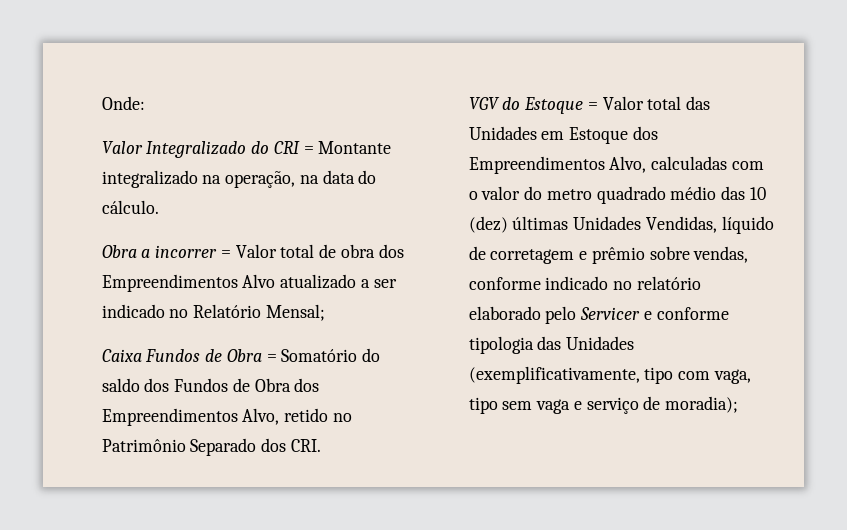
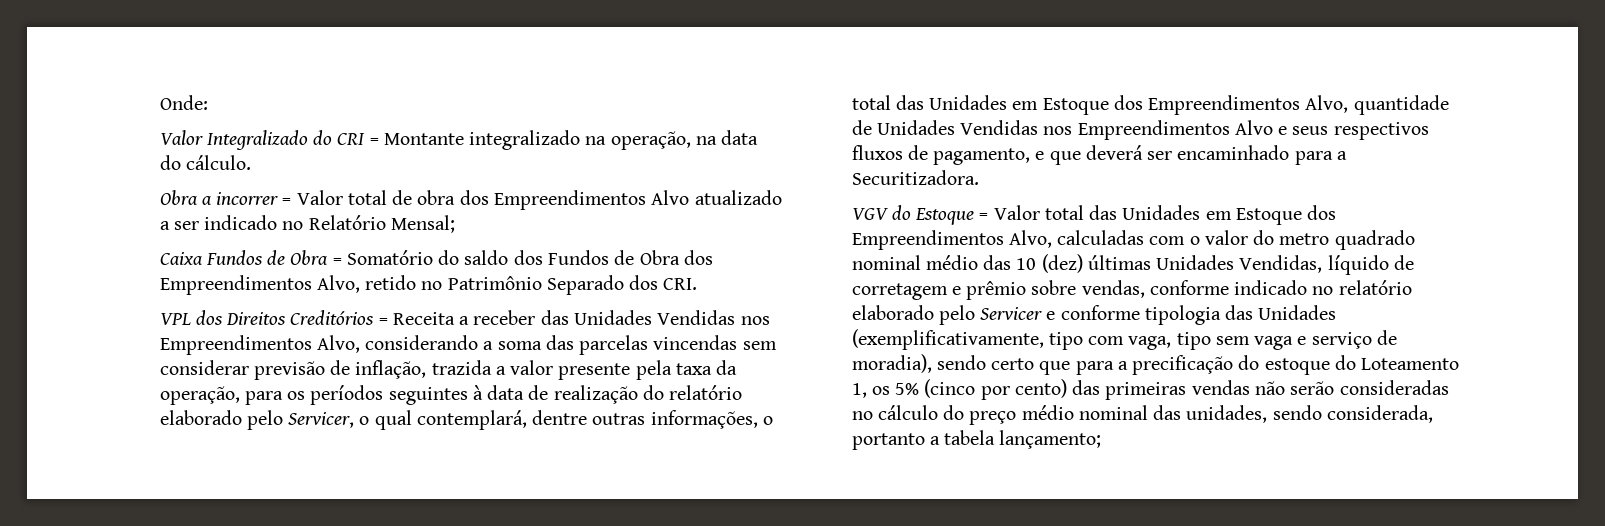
+ VPL dos Direitos Creditórios = Receita a receber das Unidades Vendidas nos Empreendimentos Alvo, considerando a soma das parcelas vincendas sem considerar previsão de inflação, trazida a valor presente pela taxa da operação, para os períodos seguintes à data de realização do relatório elaborado pelo Servicer, o qual contemplará, dentre outras informações, o total das Unidades em Estoque dos Empreendimentos Alvo, quantidade de Unidades Vendidas nos Empreendimentos Alvo e seus respectivos fluxos de pagamento, e que deverá ser encaminhado para a Securitizadora.
- VGV do Estoque = Valor total das Unidades em Estoque dos Empreendimentos Alvo, calculadas com o valor do metro quadrado médio das 10 (dez) últimas Unidades Vendidas, líquido de corretagem e prêmio sobre vendas, conforme indicado no relatório elaborado pelo Servicer e conforme tipologia das Unidades (exemplificativamente, tipo com vaga, tipo sem vaga e serviço de moradia);
+ VGV do Estoque = Valor total das Unidades em Estoque dos Empreendimentos Alvo, calculadas com o valor do metro quadrado nominal médio das 10 (dez) últimas Unidades Vendidas, líquido de corretagem e prêmio sobre vendas, conforme indicado no relatório elaborado pelo Servicer e conforme tipologia das Unidades (exemplificativamente, tipo com vaga, tipo sem vaga e serviço de moradia), sendo certo que para a precificação do estoque do Loteamento 1, os 5% (cinco por cento) das primeiras vendas não serão consideradas no cálculo do preço médio nominal das unidades, sendo considerada, portanto a tabela lançamento;

